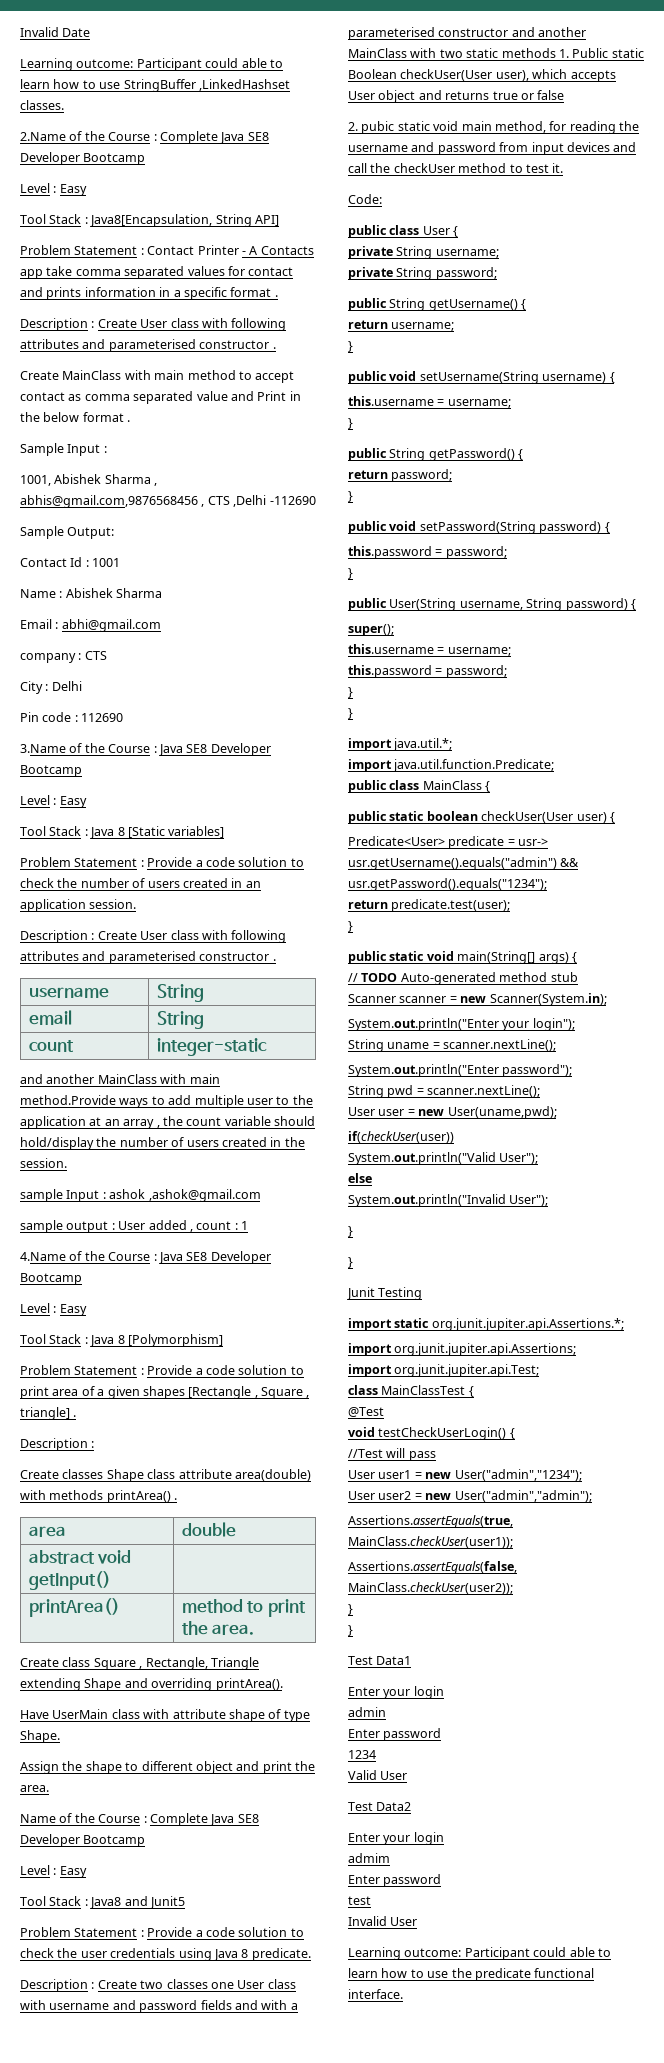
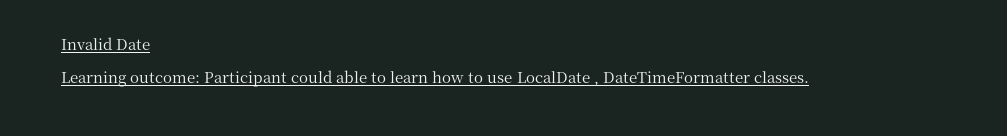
- Learning outcome: Participant could able to learn how to use StringBuffer ,LinkedHashset classes.
- 2.Name of the Course : Complete Java SE8 Developer Bootcamp
- Level : Easy
- Tool Stack : Java8[Encapsulation, String API]
- Problem Statement : Contact Printer - A Contacts app take comma separated values for contact and prints information in a specific format .
- Description : Create User class with following attributes and parameterised constructor .
- Create MainClass with main method to accept contact as comma separated value and Print in the below format .
- Sample Input :
- 1001, Abishek Sharma , abhis@gmail.com,9876568456 , CTS ,Delhi -112690
- Sample Output:
- Contact Id : 1001
- Name : Abishek Sharma
- Email : abhi@gmail.com
- company : CTS
- City : Delhi
- Pin code : 112690
- 3.Name of the Course : Java SE8 Developer Bootcamp
- Level : Easy
- Tool Stack : Java 8 [Static variables]
- Problem Statement : Provide a code solution to check the number of users created in an application session.
- Description : Create User class with following attributes and parameterised constructor .
- username | String
- email | String
- count | integer-static
- and another MainClass with main method.Provide ways to add multiple user to the application at an array , the count variable should hold/display the number of users created in the session.
- sample Input : ashok ,ashok@gmail.com
- sample output : User added , count : 1
- 4.Name of the Course : Java SE8 Developer Bootcamp
- Level : Easy
- Tool Stack : Java 8 [Polymorphism]
- Problem Statement : Provide a code solution to print area of a given shapes [Rectangle , Square , triangle] .
- Description :
- Create classes Shape class attribute area(double) with methods printArea() .
- area | double
- abstract void getInput() |
- printArea() | method to print the area.
- Create class Square , Rectangle, Triangle extending Shape and overriding printArea().
- Have UserMain class with attribute shape of type Shape.
- Assign the shape to different object and print the area.
- Name of the Course : Complete Java SE8 Developer Bootcamp
- Level : Easy
- Tool Stack : Java8 and Junit5
- Problem Statement : Provide a code solution to check the user credentials using Java 8 predicate.
- Description : Create two classes one User class with username and password fields and with a parameterised constructor and another MainClass with two static methods 1. Public static Boolean checkUser(User user), which accepts User object and returns true or false
- 2. pubic static void main method, for reading the username and password from input devices and call the checkUser method to test it.
- Code:
- public class User {
- private String username;
- private String password;
- public String getUsername() {
- return username;
- }
- public void setUsername(String username) {
- this.username = username;
- }
- public String getPassword() {
- return password;
- }
- public void setPassword(String password) {
- this.password = password;
- }
- public User(String username, String password) {
- super();
- this.username = username;
- this.password = password;
- }
- }
- import java.util.*;
- import java.util.function.Predicate;
- public class MainClass {
- public static boolean checkUser(User user) {
- Predicate<User> predicate = usr-> usr.getUsername().equals("admin") && usr.getPassword().equals("1234");
- return predicate.test(user);
- }
- public static void main(String[] args) {
- // TODO Auto-generated method stub
- Scanner scanner = new Scanner(System.in);
- System.out.println("Enter your login");
- String uname = scanner.nextLine();
- System.out.println("Enter password");
- String pwd = scanner.nextLine();
- User user = new User(uname,pwd);
- if(checkUser(user))
- System.out.println("Valid User");
- else
- System.out.println("Invalid User");
- }
- }
- Junit Testing
- import static org.junit.jupiter.api.Assertions.*;
- import org.junit.jupiter.api.Assertions;
- import org.junit.jupiter.api.Test;
- class MainClassTest {
- @Test
- void testCheckUserLogin() {
- //Test will pass
- User user1 = new User("admin","1234");
- User user2 = new User("admin","admin");
- Assertions.assertEquals(true, MainClass.checkUser(user1));
- Assertions.assertEquals(false, MainClass.checkUser(user2));
- }
- }
- Test Data1
- Enter your login
- admin
- Enter password
- 1234
- Valid User
- Test Data2
- Enter your login
- admim
- Enter password
- test
- Invalid User
- Learning outcome: Participant could able to learn how to use the predicate functional interface.
+ Learning outcome: Participant could able to learn how to use LocalDate , DateTimeFormatter classes.

